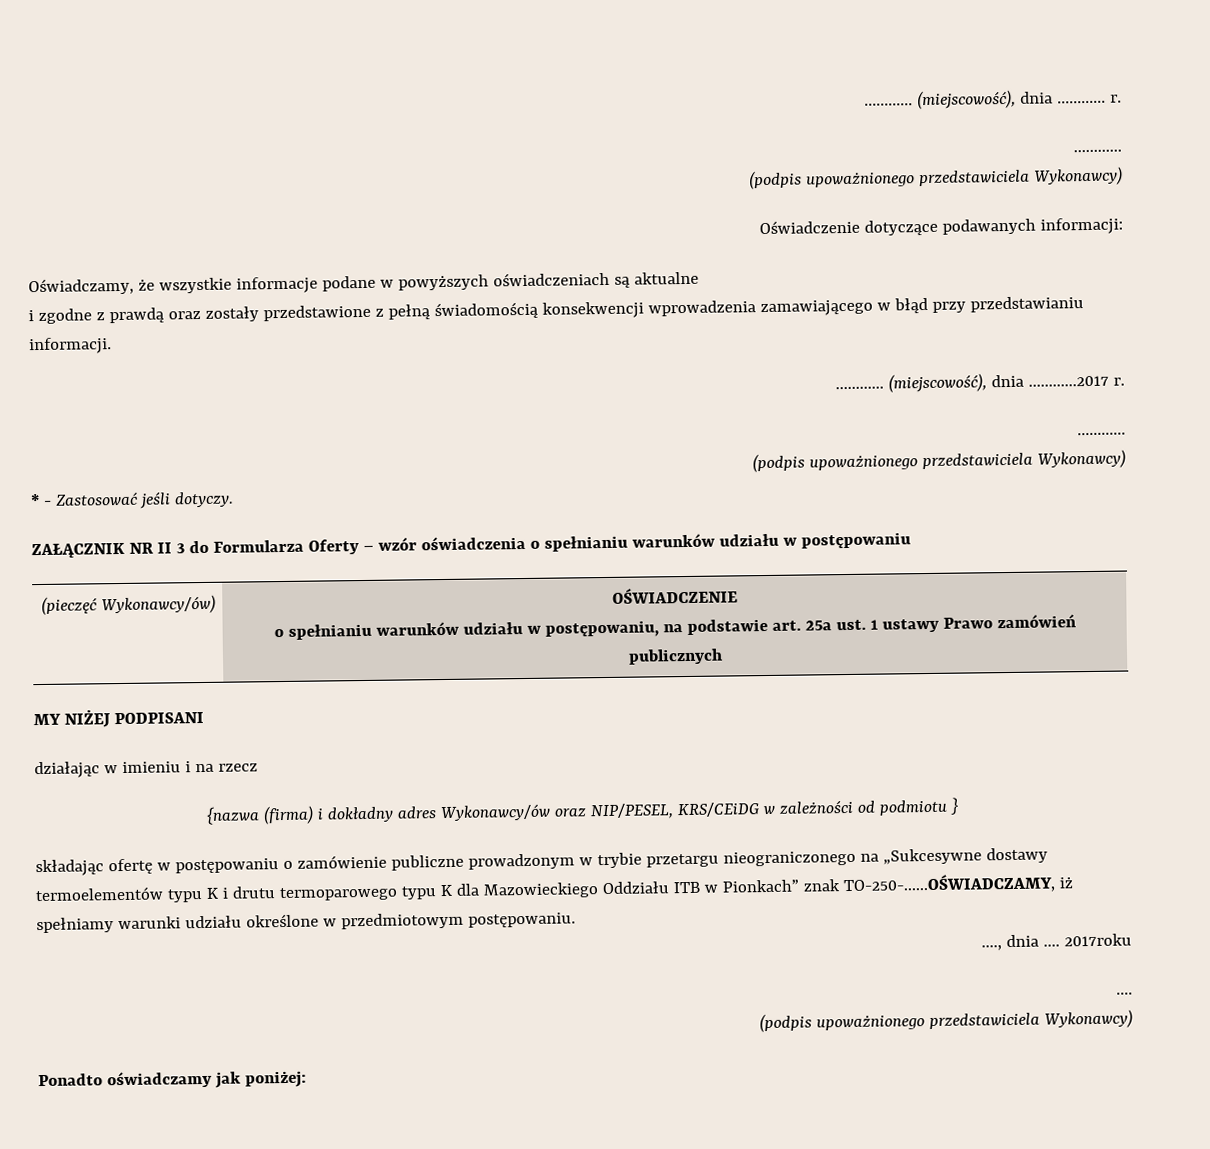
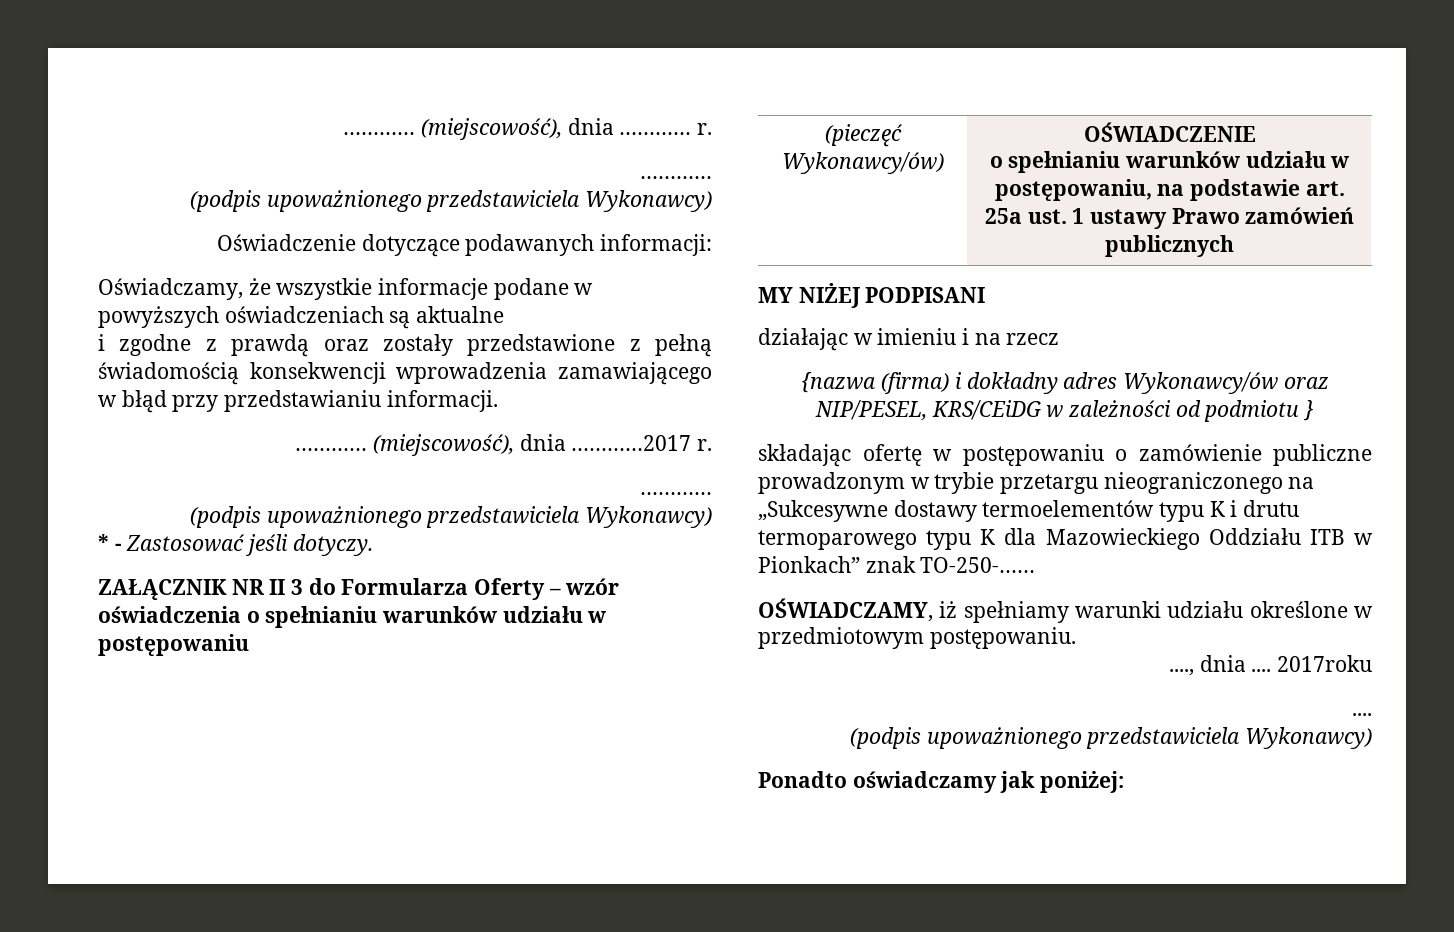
- składając ofertę w postępowaniu o zamówienie publiczne prowadzonym w trybie przetargu nieograniczonego na „Sukcesywne dostawy termoelementów typu K i drutu termoparowego typu K dla Mazowieckiego Oddziału ITB w Pionkach” znak TO-250-……OŚWIADCZAMY, iż spełniamy warunki udziału określone w przedmiotowym postępowaniu.
+ składając ofertę w postępowaniu o zamówienie publiczne prowadzonym w trybie przetargu nieograniczonego na „Sukcesywne dostawy termoelementów typu K i drutu termoparowego typu K dla Mazowieckiego Oddziału ITB w Pionkach” znak TO-250-……
+ OŚWIADCZAMY, iż spełniamy warunki udziału określone w przedmiotowym postępowaniu.

